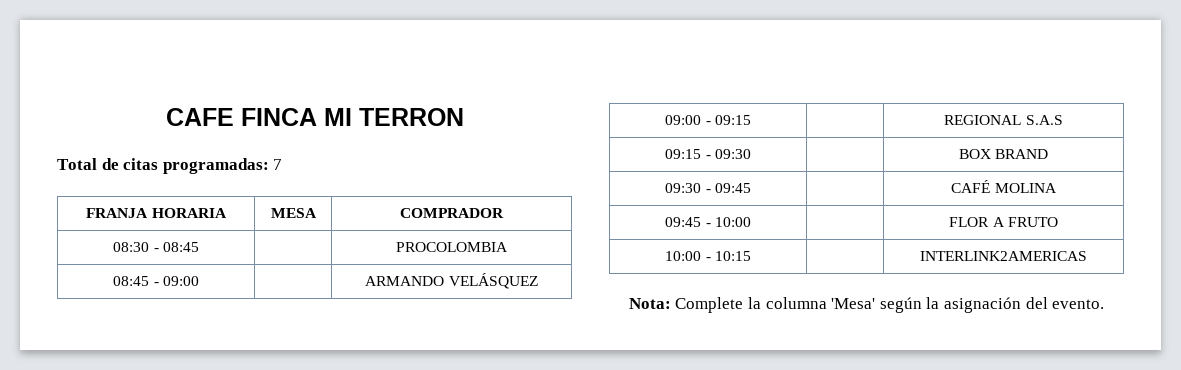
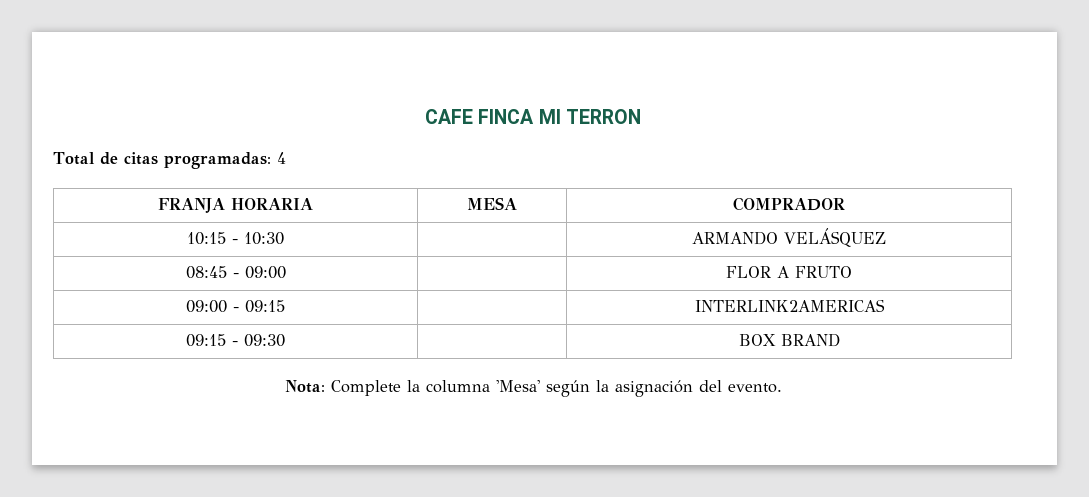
- Total de citas programadas: 7
+ Total de citas programadas: 4
- 08:30 - 08:45 | | PROCOLOMBIA
+ 10:15 - 10:30 | | ARMANDO VELÁSQUEZ
- 08:45 - 09:00 | | ARMANDO VELÁSQUEZ
+ 08:45 - 09:00 | | FLOR A FRUTO
- 09:00 - 09:15 | | REGIONAL S.A.S
+ 09:00 - 09:15 | | INTERLINK2AMERICAS
- 09:30 - 09:45 | | CAFÉ MOLINA
- 09:45 - 10:00 | | FLOR A FRUTO
- 10:00 - 10:15 | | INTERLINK2AMERICAS

